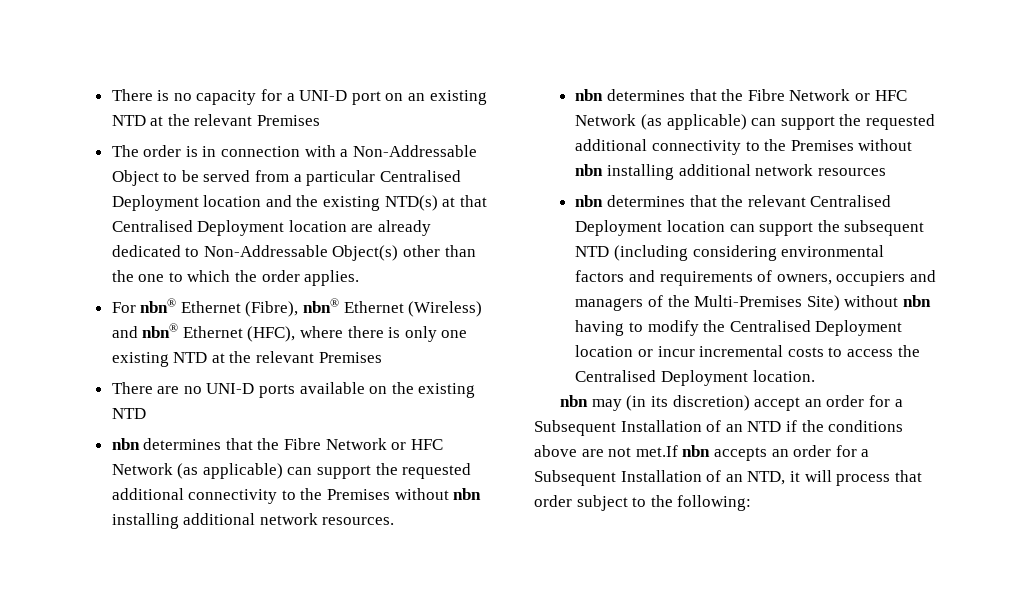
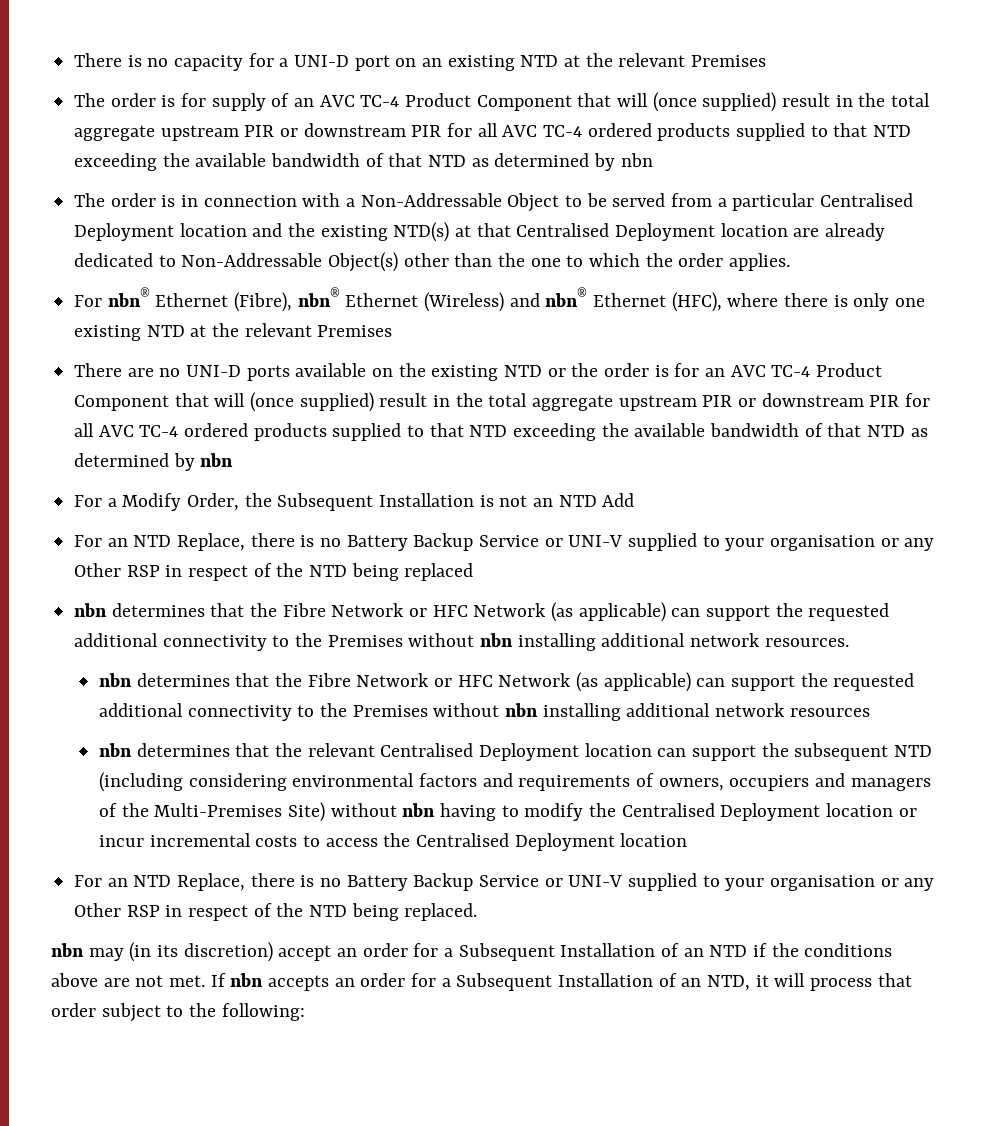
+ The order is for supply of an AVC TC-4 Product Component that will (once supplied) result in the total aggregate upstream PIR or downstream PIR for all AVC TC-4 ordered products supplied to that NTD exceeding the available bandwidth of that NTD as determined by nbn
- There are no UNI-D ports available on the existing NTD
+ There are no UNI-D ports available on the existing NTD or the order is for an AVC TC-4 Product Component that will (once supplied) result in the total aggregate upstream PIR or downstream PIR for all AVC TC-4 ordered products supplied to that NTD exceeding the available bandwidth of that NTD as determined by nbn
+ For a Modify Order, the Subsequent Installation is not an NTD Add
+ For an NTD Replace, there is no Battery Backup Service or UNI-V supplied to your organisation or any Other RSP in respect of the NTD being replaced
- nbn determines that the relevant Centralised Deployment location can support the subsequent NTD (including considering environmental factors and requirements of owners, occupiers and managers of the Multi-Premises Site) without nbn having to modify the Centralised Deployment location or incur incremental costs to access the Centralised Deployment location.
+ nbn determines that the relevant Centralised Deployment location can support the subsequent NTD (including considering environmental factors and requirements of owners, occupiers and managers of the Multi-Premises Site) without nbn having to modify the Centralised Deployment location or incur incremental costs to access the Centralised Deployment location
+ For an NTD Replace, there is no Battery Backup Service or UNI-V supplied to your organisation or any Other RSP in respect of the NTD being replaced.
- nbn may (in its discretion) accept an order for a Subsequent Installation of an NTD if the conditions above are not met.If nbn accepts an order for a Subsequent Installation of an NTD, it will process that order subject to the following:
+ nbn may (in its discretion) accept an order for a Subsequent Installation of an NTD if the conditions above are not met. If nbn accepts an order for a Subsequent Installation of an NTD, it will process that order subject to the following:

